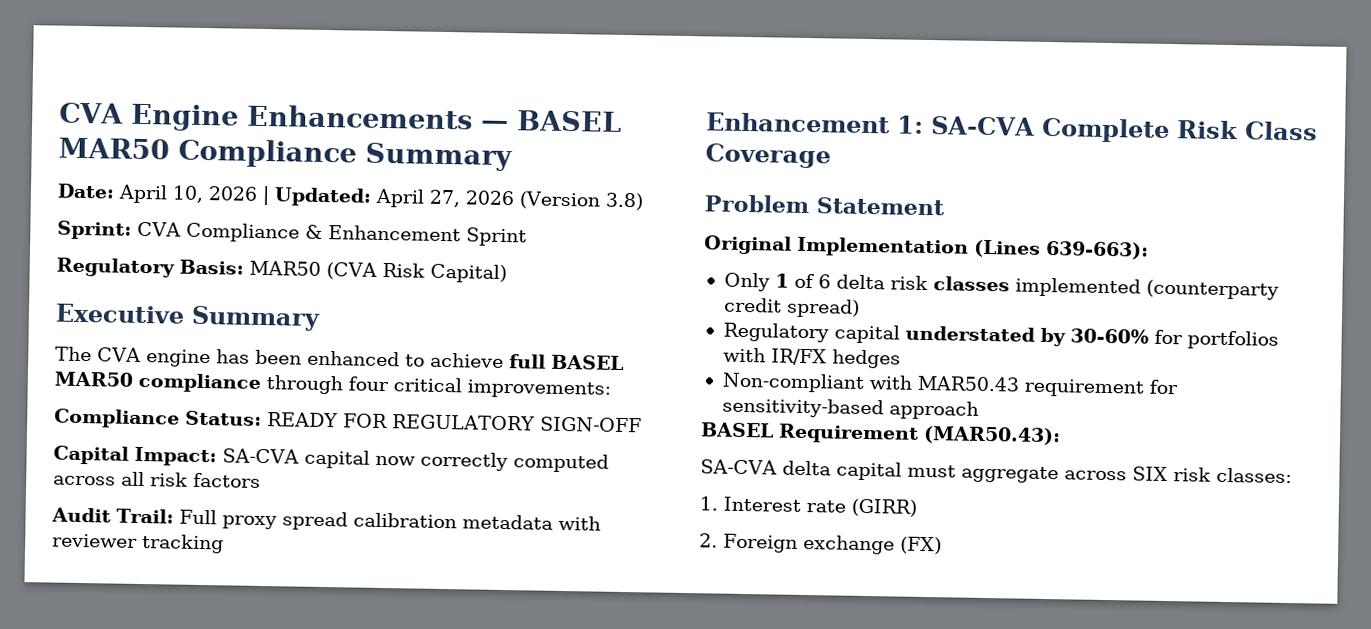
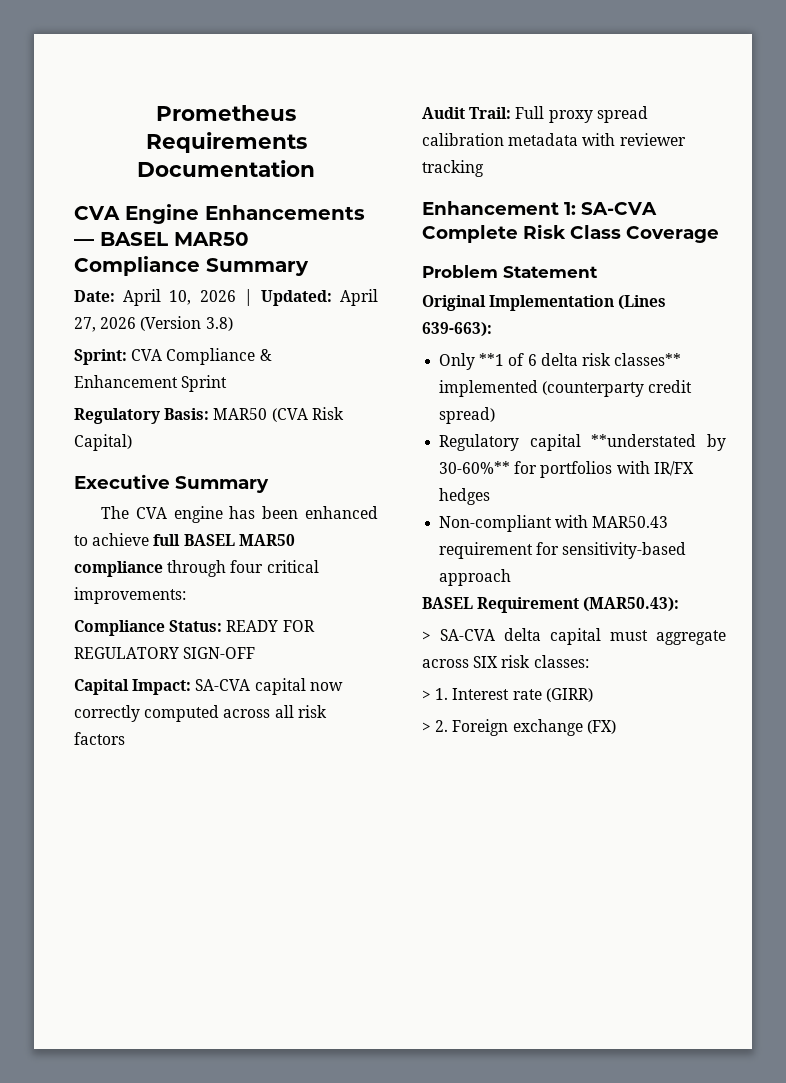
+ Prometheus Requirements Documentation
- Only 1 of 6 delta risk classes implemented (counterparty credit spread)
+ Only **1 of 6 delta risk classes** implemented (counterparty credit spread)
- Regulatory capital understated by 30-60% for portfolios with IR/FX hedges
+ Regulatory capital **understated by 30-60%** for portfolios with IR/FX hedges
- SA-CVA delta capital must aggregate across SIX risk classes:
+ > SA-CVA delta capital must aggregate across SIX risk classes:
- 1. Interest rate (GIRR)
+ > 1. Interest rate (GIRR)
- 2. Foreign exchange (FX)
+ > 2. Foreign exchange (FX)

